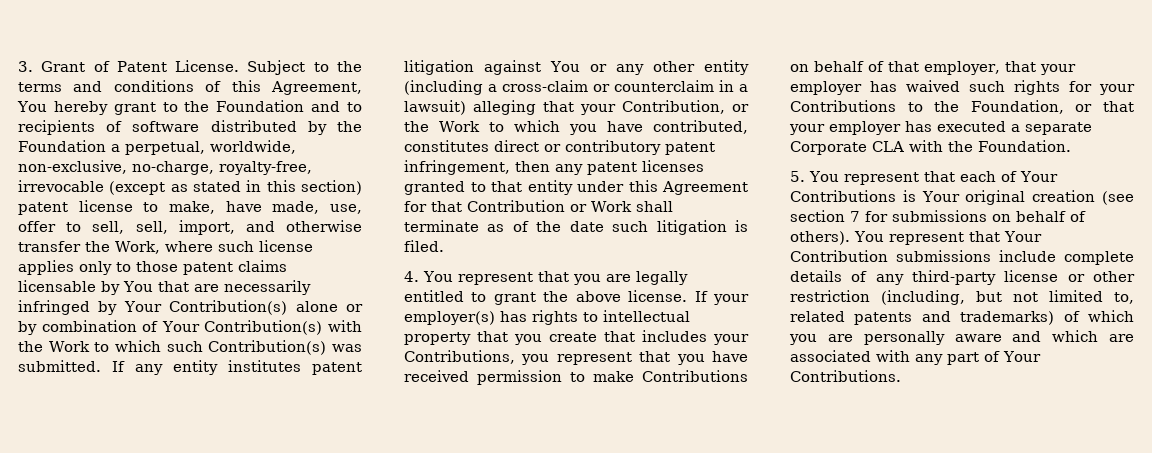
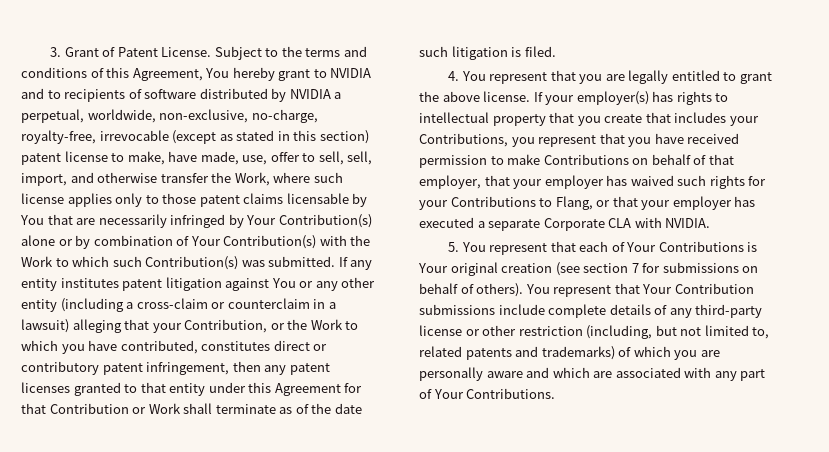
- Subject to the terms and conditions of this Agreement, You hereby grant to the Foundation and to recipients of software distributed by the Foundation a perpetual, worldwide, non-exclusive, no-charge, royalty-free, irrevocable (except as stated in this section) patent license to make, have made, use, offer to sell, sell, import, and otherwise transfer the Work, where such license applies only to those patent claims licensable by You that are necessarily infringed by Your Contribution(s) alone or by combination of Your Contribution(s) with the Work to which such Contribution(s) was submitted.
+ Subject to the terms and conditions of this Agreement, You hereby grant to NVIDIA and to recipients of software distributed by NVIDIA a perpetual, worldwide, non-exclusive, no-charge, royalty-free, irrevocable (except as stated in this section) patent license to make, have made, use, offer to sell, sell, import, and otherwise transfer the Work, where such license applies only to those patent claims licensable by You that are necessarily infringed by Your Contribution(s) alone or by combination of Your Contribution(s) with the Work to which such Contribution(s) was submitted.
- If your employer(s) has rights to intellectual property that you create that includes your Contributions, you represent that you have received permission to make Contributions on behalf of that employer, that your employer has waived such rights for your Contributions to the Foundation, or that your employer has executed a separate Corporate CLA with the Foundation.
+ If your employer(s) has rights to intellectual property that you create that includes your Contributions, you represent that you have received permission to make Contributions on behalf of that employer, that your employer has waived such rights for your Contributions to Flang, or that your employer has executed a separate Corporate CLA with NVIDIA.

